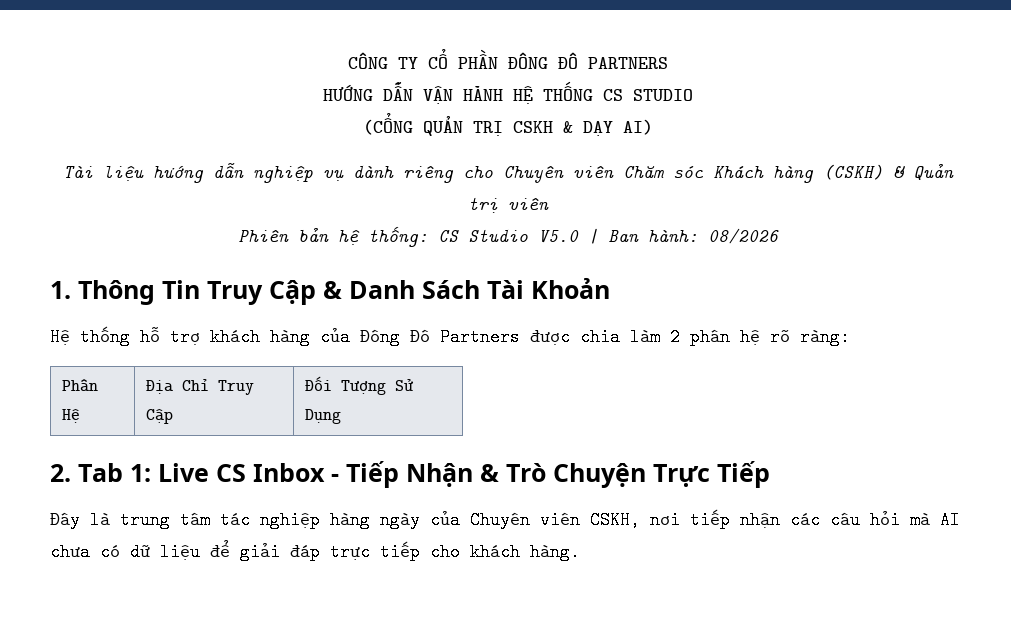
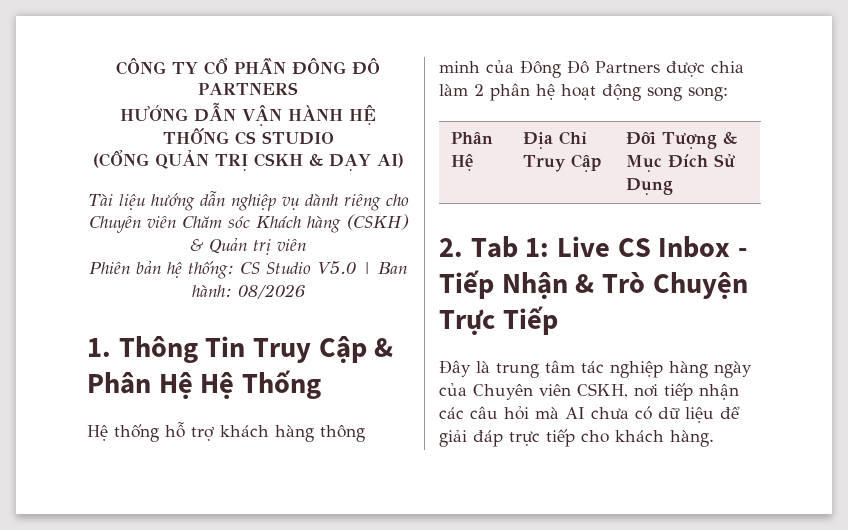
- 1. Thông Tin Truy Cập & Danh Sách Tài Khoản
+ 1. Thông Tin Truy Cập & Phân Hệ Hệ Thống
- Hệ thống hỗ trợ khách hàng của Đông Đô Partners được chia làm 2 phân hệ rõ ràng:
+ Hệ thống hỗ trợ khách hàng thông minh của Đông Đô Partners được chia làm 2 phân hệ hoạt động song song:
- Phân Hệ | Địa Chỉ Truy Cập | Đối Tượng Sử Dụng
+ Phân Hệ | Địa Chỉ Truy Cập | Đối Tượng & Mục Đích Sử Dụng

